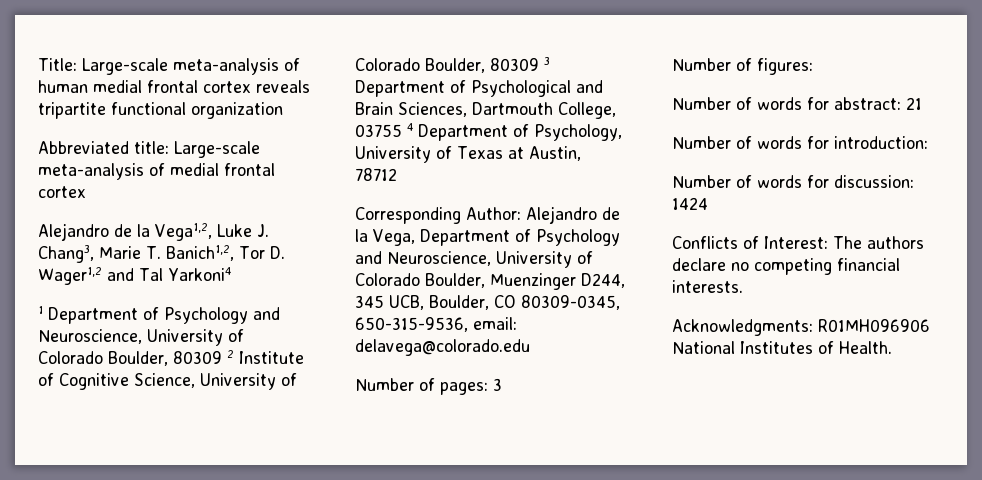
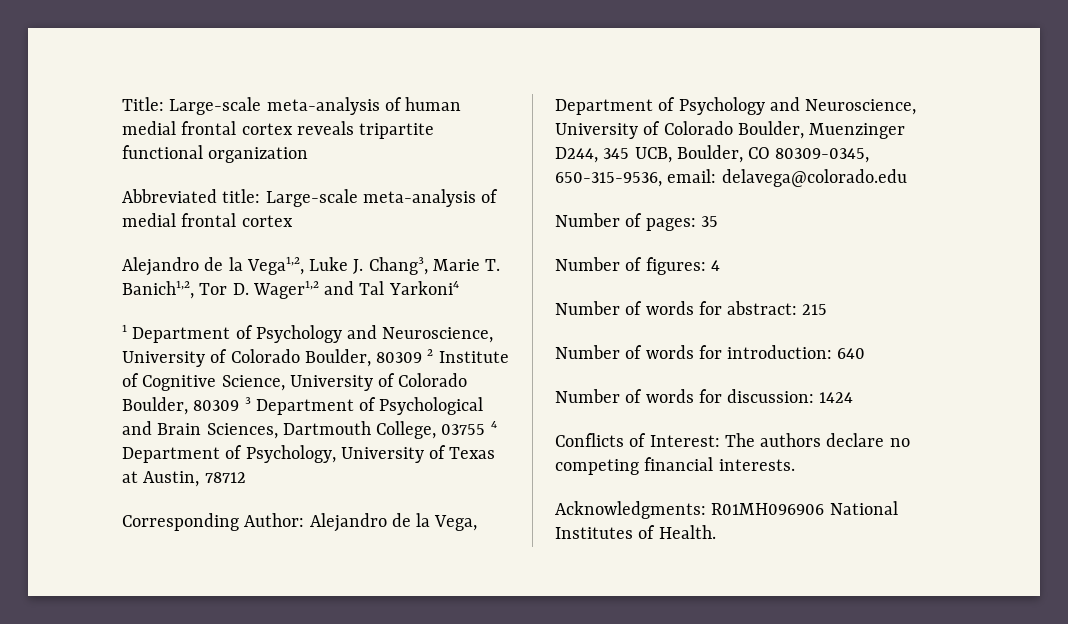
- Number of pages: 3
+ Number of pages: 35
- Number of figures:
+ Number of figures: 4
- Number of words for abstract: 21
+ Number of words for abstract: 215
- Number of words for introduction:
+ Number of words for introduction: 640

